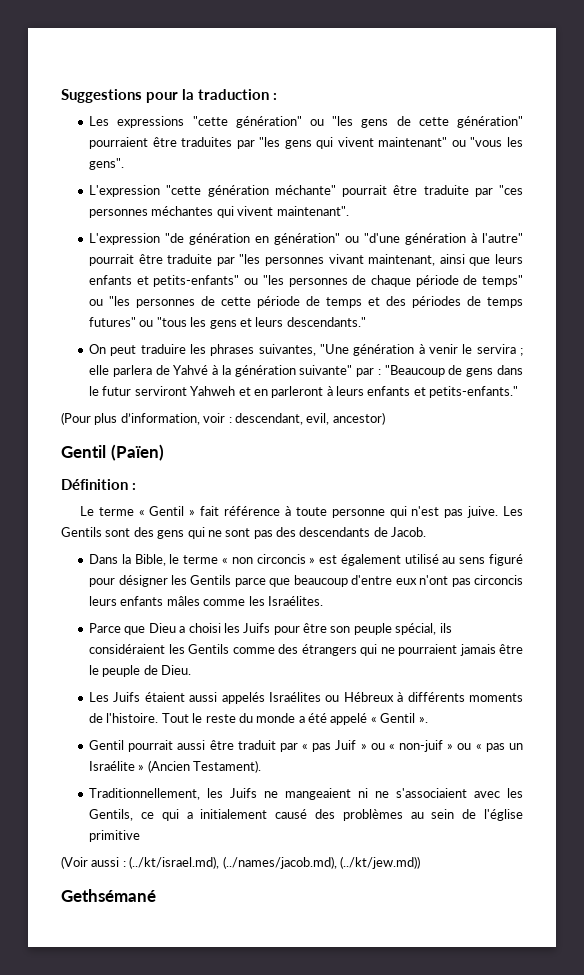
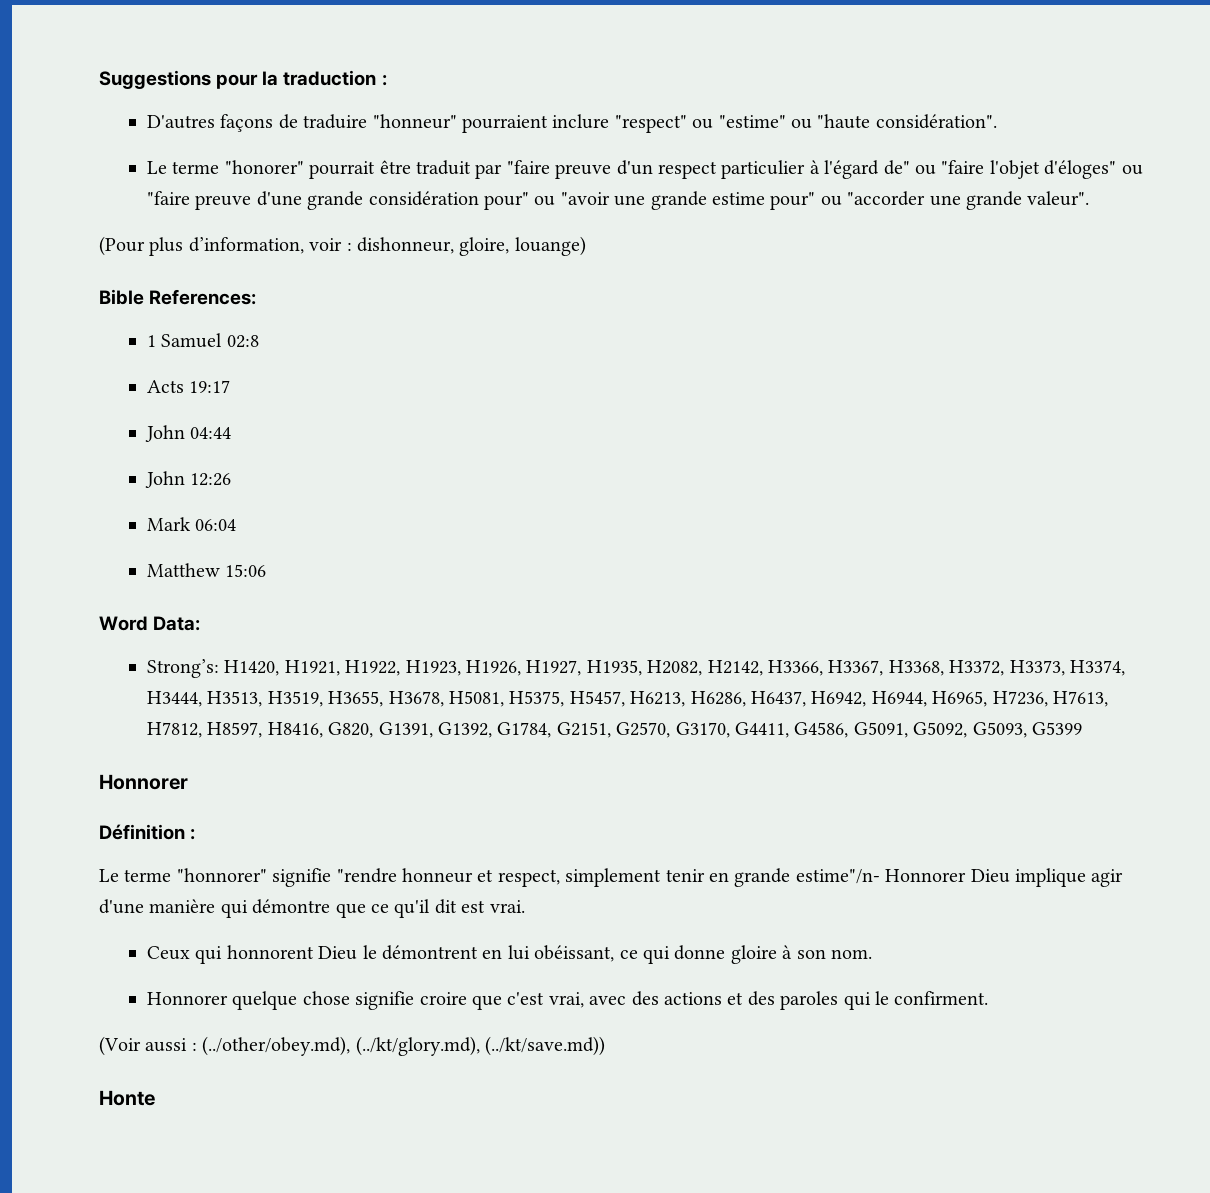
- Les expressions "cette génération" ou "les gens de cette génération" pourraient être traduites par "les gens qui vivent maintenant" ou "vous les gens".
- L'expression "cette génération méchante" pourrait être traduite par "ces personnes méchantes qui vivent maintenant".
- L'expression "de génération en génération" ou "d'une génération à l'autre" pourrait être traduite par "les personnes vivant maintenant, ainsi que leurs enfants et petits-enfants" ou "les personnes de chaque période de temps" ou "les personnes de cette période de temps et des périodes de temps futures" ou "tous les gens et leurs descendants."
- On peut traduire les phrases suivantes, "Une génération à venir le servira ; elle parlera de Yahvé à la génération suivante" par : "Beaucoup de gens dans le futur serviront Yahweh et en parleront à leurs enfants et petits-enfants."
+ D'autres façons de traduire "honneur" pourraient inclure "respect" ou "estime" ou "haute considération".
+ Le terme "honorer" pourrait être traduit par "faire preuve d'un respect particulier à l'égard de" ou "faire l'objet d'éloges" ou "faire preuve d'une grande considération pour" ou "avoir une grande estime pour" ou "accorder une grande valeur".
- (Pour plus d’information, voir : descendant, evil, ancestor)
- Gentil (Païen)
+ (Pour plus d’information, voir : dishonneur, gloire, louange)
+ Bible References:
+ 1 Samuel 02:8
+ Acts 19:17
+ John 04:44
+ John 12:26
+ Mark 06:04
+ Matthew 15:06
+ Word Data:
+ Strong’s: H1420, H1921, H1922, H1923, H1926, H1927, H1935, H2082, H2142, H3366, H3367, H3368, H3372, H3373, H3374, H3444, H3513, H3519, H3655, H3678, H5081, H5375, H5457, H6213, H6286, H6437, H6942, H6944, H6965, H7236, H7613, H7812, H8597, H8416, G820, G1391, G1392, G1784, G2151, G2570, G3170, G4411, G4586, G5091, G5092, G5093, G5399
+ Honnorer
  Définition :
- Le terme « Gentil » fait référence à toute personne qui n'est pas juive. Les Gentils sont des gens qui ne sont pas des descendants de Jacob.
- Dans la Bible, le terme « non circoncis » est également utilisé au sens figuré pour désigner les Gentils parce que beaucoup d'entre eux n'ont pas circoncis leurs enfants mâles comme les Israélites.
- Parce que Dieu a choisi les Juifs pour être son peuple spécial, ils considéraient les Gentils comme des étrangers qui ne pourraient jamais être le peuple de Dieu.
- Les Juifs étaient aussi appelés Israélites ou Hébreux à différents moments de l'histoire. Tout le reste du monde a été appelé « Gentil ».
- Gentil pourrait aussi être traduit par « pas Juif » ou « non-juif » ou « pas un Israélite » (Ancien Testament).
- Traditionnellement, les Juifs ne mangeaient ni ne s'associaient avec les Gentils, ce qui a initialement causé des problèmes au sein de l'église primitive
+ Le terme "honnorer" signifie "rendre honneur et respect, simplement tenir en grande estime"/n- Honnorer Dieu implique agir d'une manière qui démontre que ce qu'il dit est vrai.
+ Ceux qui honnorent Dieu le démontrent en lui obéissant, ce qui donne gloire à son nom.
+ Honnorer quelque chose signifie croire que c'est vrai, avec des actions et des paroles qui le confirment.
- (Voir aussi : (../kt/israel.md), (../names/jacob.md), (../kt/jew.md))
- Gethsémané
+ (Voir aussi : (../other/obey.md), (../kt/glory.md), (../kt/save.md))
+ Honte

